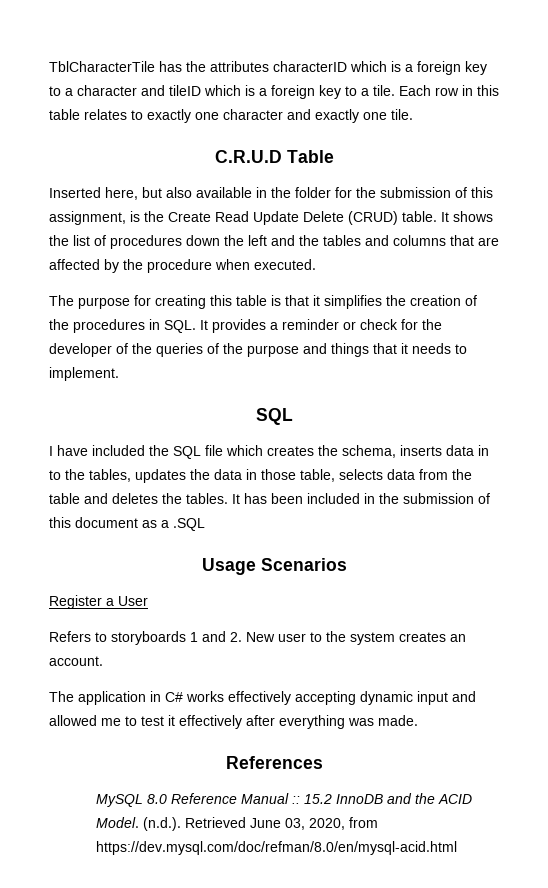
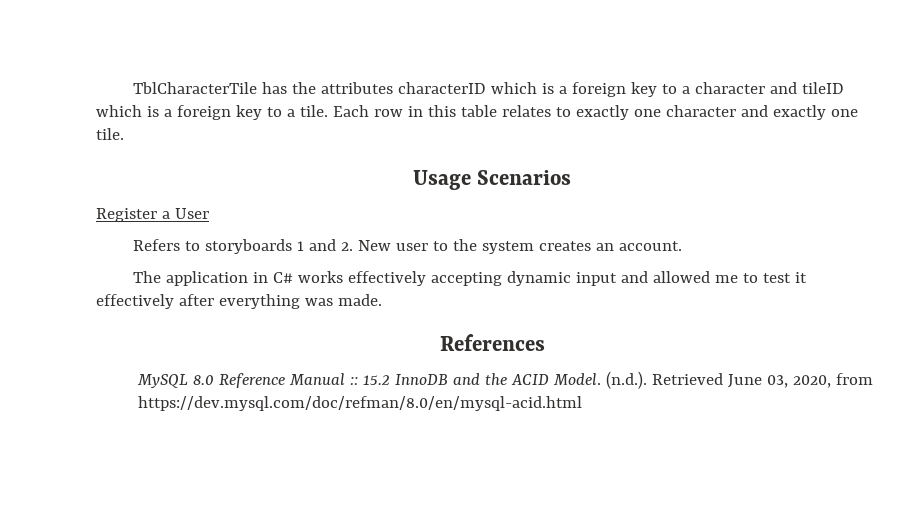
- C.R.U.D Table
- Inserted here, but also available in the folder for the submission of this assignment, is the Create Read Update Delete (CRUD) table. It shows the list of procedures down the left and the tables and columns that are affected by the procedure when executed.
- The purpose for creating this table is that it simplifies the creation of the procedures in SQL. It provides a reminder or check for the developer of the queries of the purpose and things that it needs to implement.
- SQL
- I have included the SQL file which creates the schema, inserts data in to the tables, updates the data in those table, selects data from the table and deletes the tables. It has been included in the submission of this document as a .SQL

